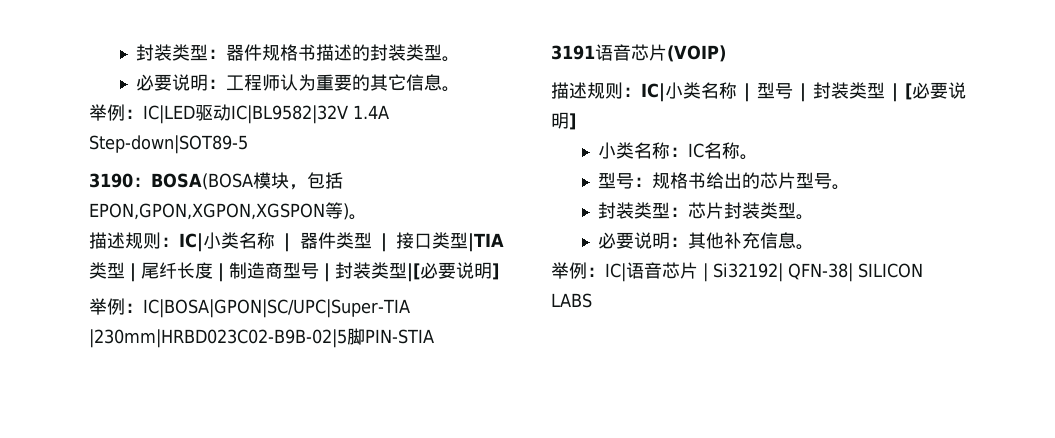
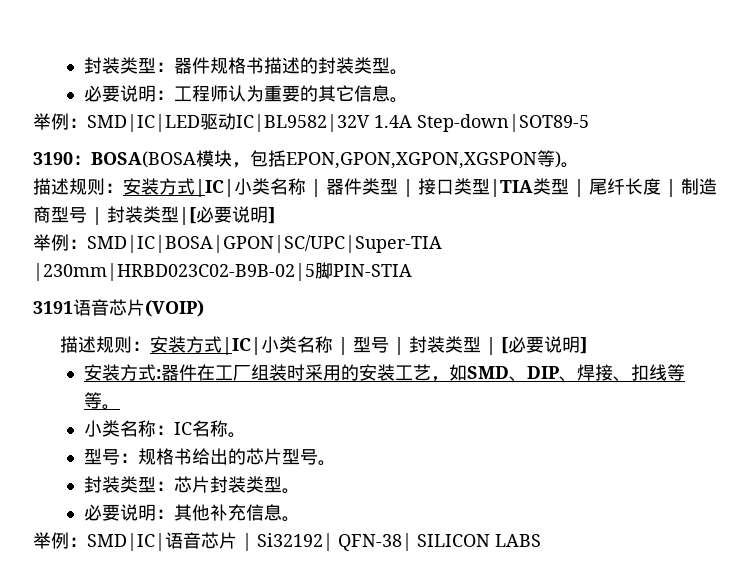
- 举例：IC|LED驱动IC|BL9582|32V 1.4A Step-down|SOT89-5
+ 举例：SMD|IC|LED驱动IC|BL9582|32V 1.4A Step-down|SOT89-5
- 描述规则：IC|小类名称 | 器件类型 | 接口类型|TIA类型 | 尾纤长度 | 制造商型号 | 封装类型|[必要说明]
+ 描述规则：安装方式|IC|小类名称 | 器件类型 | 接口类型|TIA类型 | 尾纤长度 | 制造商型号 | 封装类型|[必要说明]
- 举例：IC|BOSA|GPON|SC/UPC|Super-TIA |230mm|HRBD023C02-B9B-02|5脚PIN-STIA
+ 举例：SMD|IC|BOSA|GPON|SC/UPC|Super-TIA |230mm|HRBD023C02-B9B-02|5脚PIN-STIA
- 描述规则：IC|小类名称 | 型号 | 封装类型 | [必要说明]
+ 描述规则：安装方式|IC|小类名称 | 型号 | 封装类型 | [必要说明]
+ 安装方式:器件在工厂组装时采用的安装工艺，如SMD、DIP、焊接、扣线等等。
- 举例：IC|语音芯片 | Si32192| QFN-38| SILICON LABS
+ 举例：SMD|IC|语音芯片 | Si32192| QFN-38| SILICON LABS

